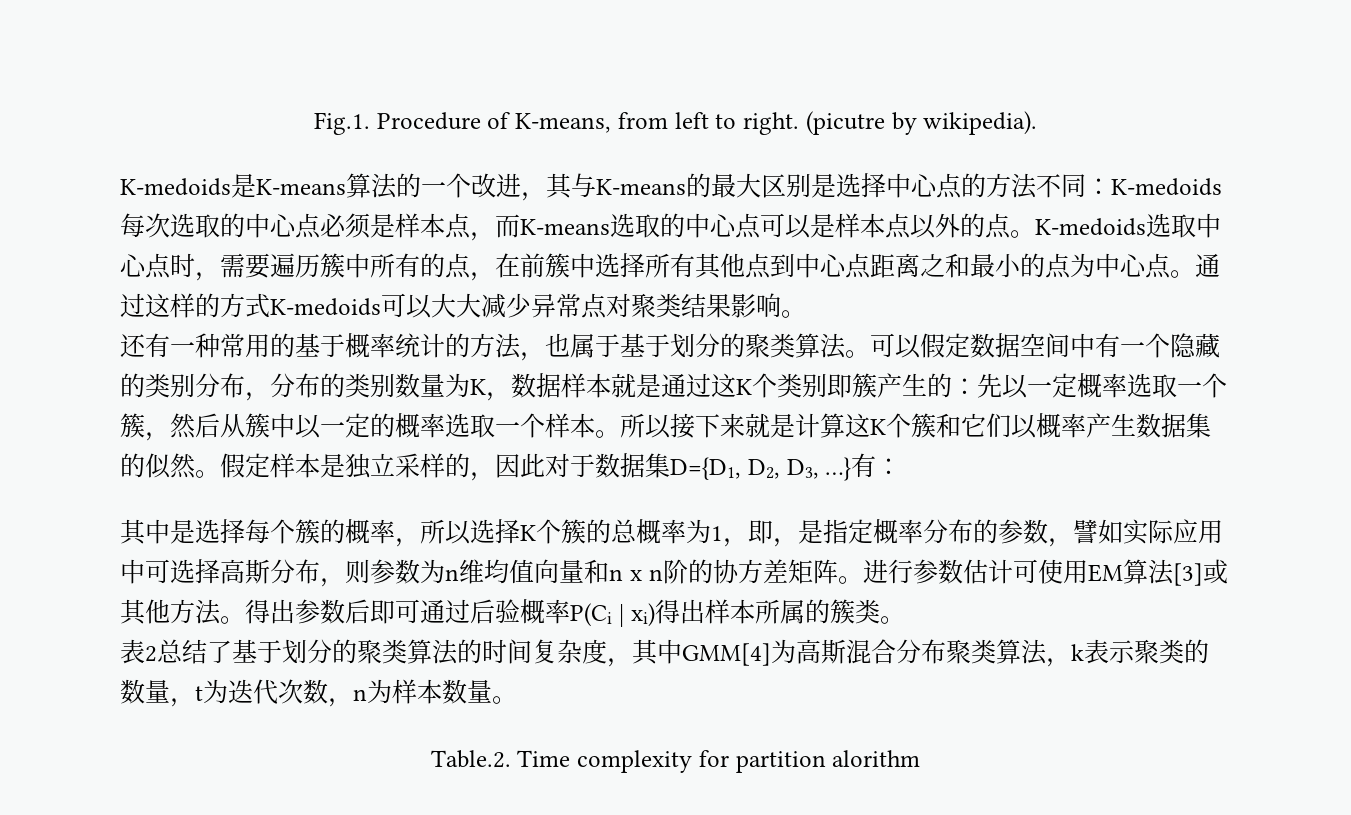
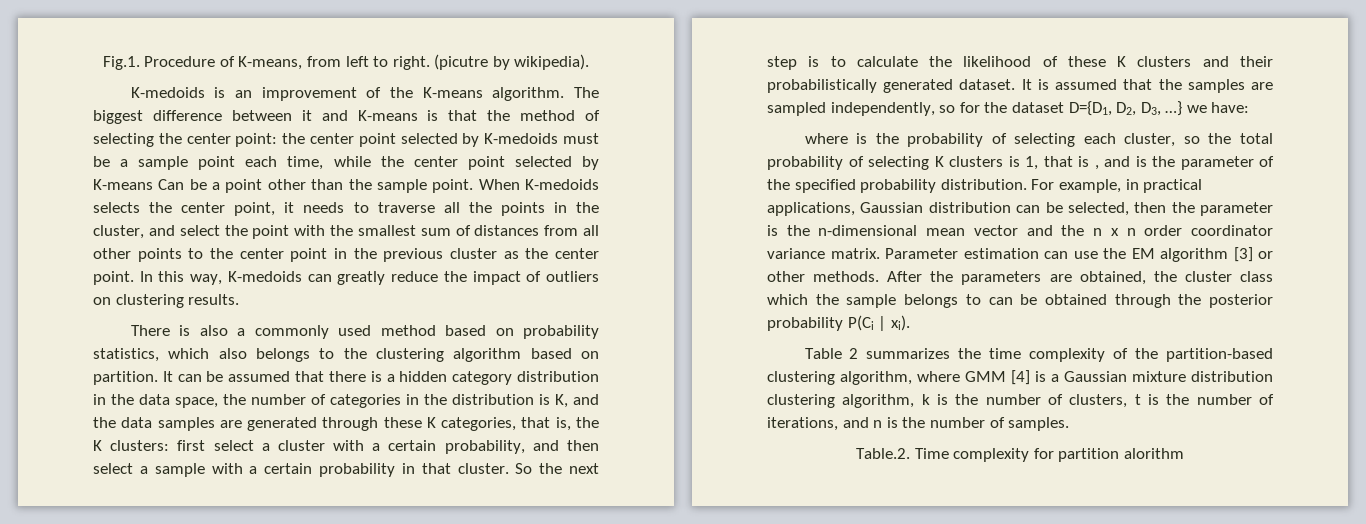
- K-medoids是K-means算法的一个改进，其与K-means的最大区别是选择中心点的方法不同：K-medoids每次选取的中心点必须是样本点，而K-means选取的中心点可以是样本点以外的点。K-medoids选取中心点时，需要遍历簇中所有的点，在前簇中选择所有其他点到中心点距离之和最小的点为中心点。通过这样的方式K-medoids可以大大减少异常点对聚类结果影响。
- 还有一种常用的基于概率统计的方法，也属于基于划分的聚类算法。可以假定数据空间中有一个隐藏的类别分布，分布的类别数量为K，数据样本就是通过这K个类别即簇产生的：先以一定概率选取一个簇，然后从簇中以一定的概率选取一个样本。所以接下来就是计算这K个簇和它们以概率产生数据集的似然。假定样本是独立采样的，因此对于数据集D={D1, D2, D3, …}有：
- 其中是选择每个簇的概率，所以选择K个簇的总概率为1，即，是指定概率分布的参数，譬如实际应用中可选择高斯分布，则参数为n维均值向量和n x n阶的协方差矩阵。进行参数估计可使用EM算法[3]或其他方法。得出参数后即可通过后验概率P(Ci | xi)得出样本所属的簇类。
- 表2总结了基于划分的聚类算法的时间复杂度，其中GMM[4]为高斯混合分布聚类算法，k表示聚类的数量，t为迭代次数，n为样本数量。
+ K-medoids is an improvement of the K-means algorithm. The biggest difference between it and K-means is that the method of selecting the center point: the center point selected by K-medoids must be a sample point each time, while the center point selected by K-means Can be a point other than the sample point. When K-medoids selects the center point, it needs to traverse all the points in the cluster, and select the point with the smallest sum of distances from all other points to the center point in the previous cluster as the center point. In this way, K-medoids can greatly reduce the impact of outliers on clustering results.
+ There is also a commonly used method based on probability statistics, which also belongs to the clustering algorithm based on partition. It can be assumed that there is a hidden category distribution in the data space, the number of categories in the distribution is K, and the data samples are generated through these K categories, that is, the K clusters: first select a cluster with a certain probability, and then select a sample with a certain probability in that cluster. So the next step is to calculate the likelihood of these K clusters and their probabilistically generated dataset. It is assumed that the samples are sampled independently, so for the dataset D={D1, D2, D3, …} we have:
+ where is the probability of selecting each cluster, so the total probability of selecting K clusters is 1, that is , and is the parameter of the specified probability distribution. For example, in practical applications, Gaussian distribution can be selected, then the parameter is the n-dimensional mean vector and the n x n order coordinator variance matrix. Parameter estimation can use the EM algorithm [3] or other methods. After the parameters are obtained, the cluster class which the sample belongs to can be obtained through the posterior probability P(Ci | xi).
+ Table 2 summarizes the time complexity of the partition-based clustering algorithm, where GMM [4] is a Gaussian mixture distribution clustering algorithm, k is the number of clusters, t is the number of iterations, and n is the number of samples.

